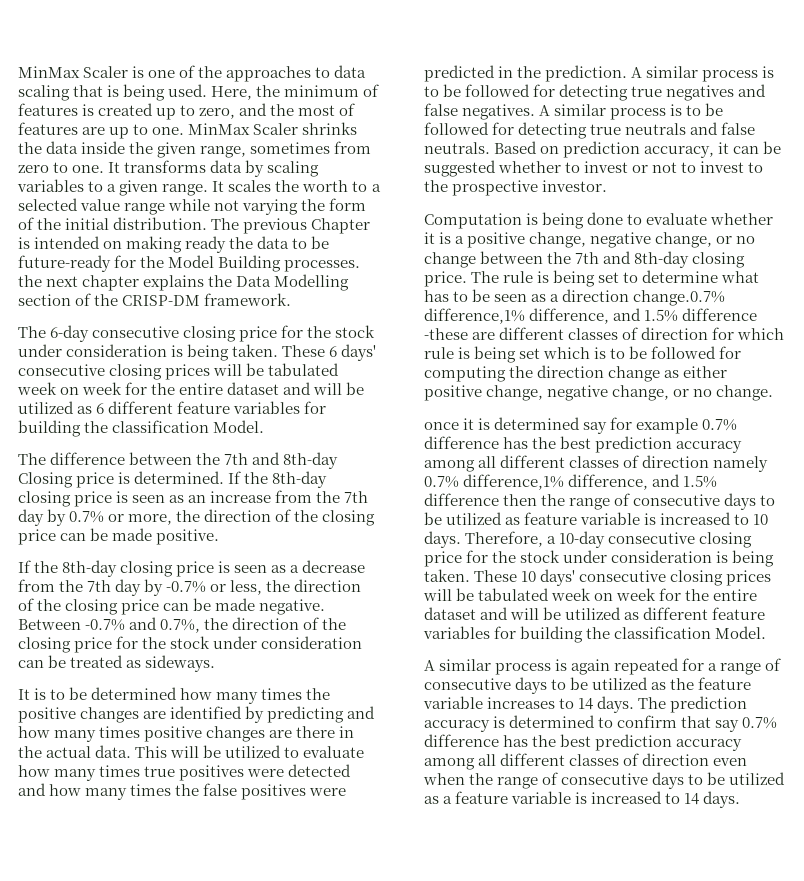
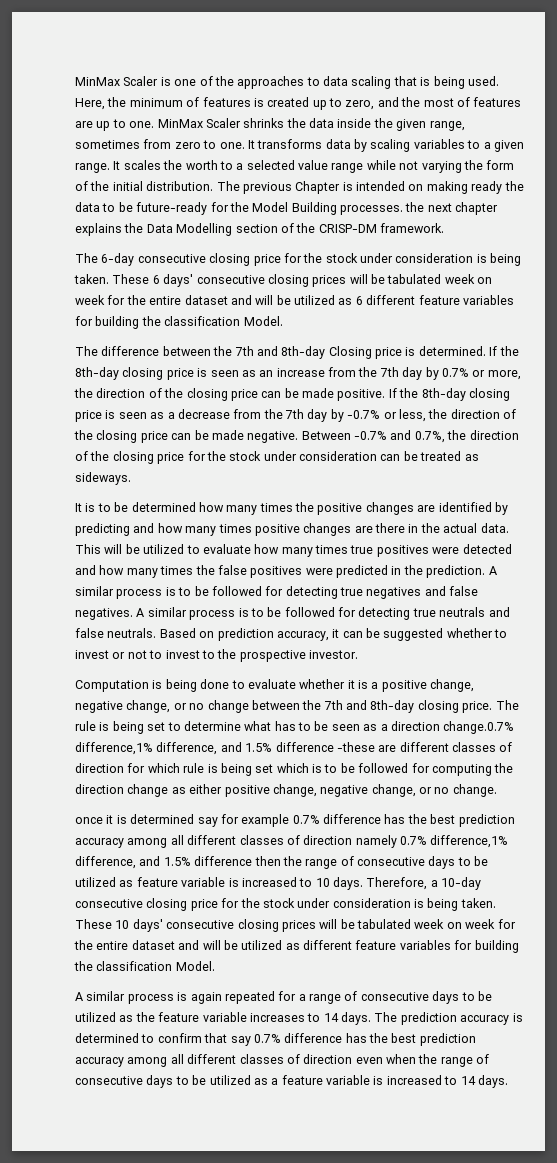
- If the 8th-day closing price is seen as an increase from the 7th day by 0.7% or more, the direction of the closing price can be made positive.
- If the 8th-day closing price is seen as a decrease from the 7th day by -0.7% or less, the direction of the closing price can be made negative.
+ If the 8th-day closing price is seen as an increase from the 7th day by 0.7% or more, the direction of the closing price can be made positive. If the 8th-day closing price is seen as a decrease from the 7th day by -0.7% or less, the direction of the closing price can be made negative.

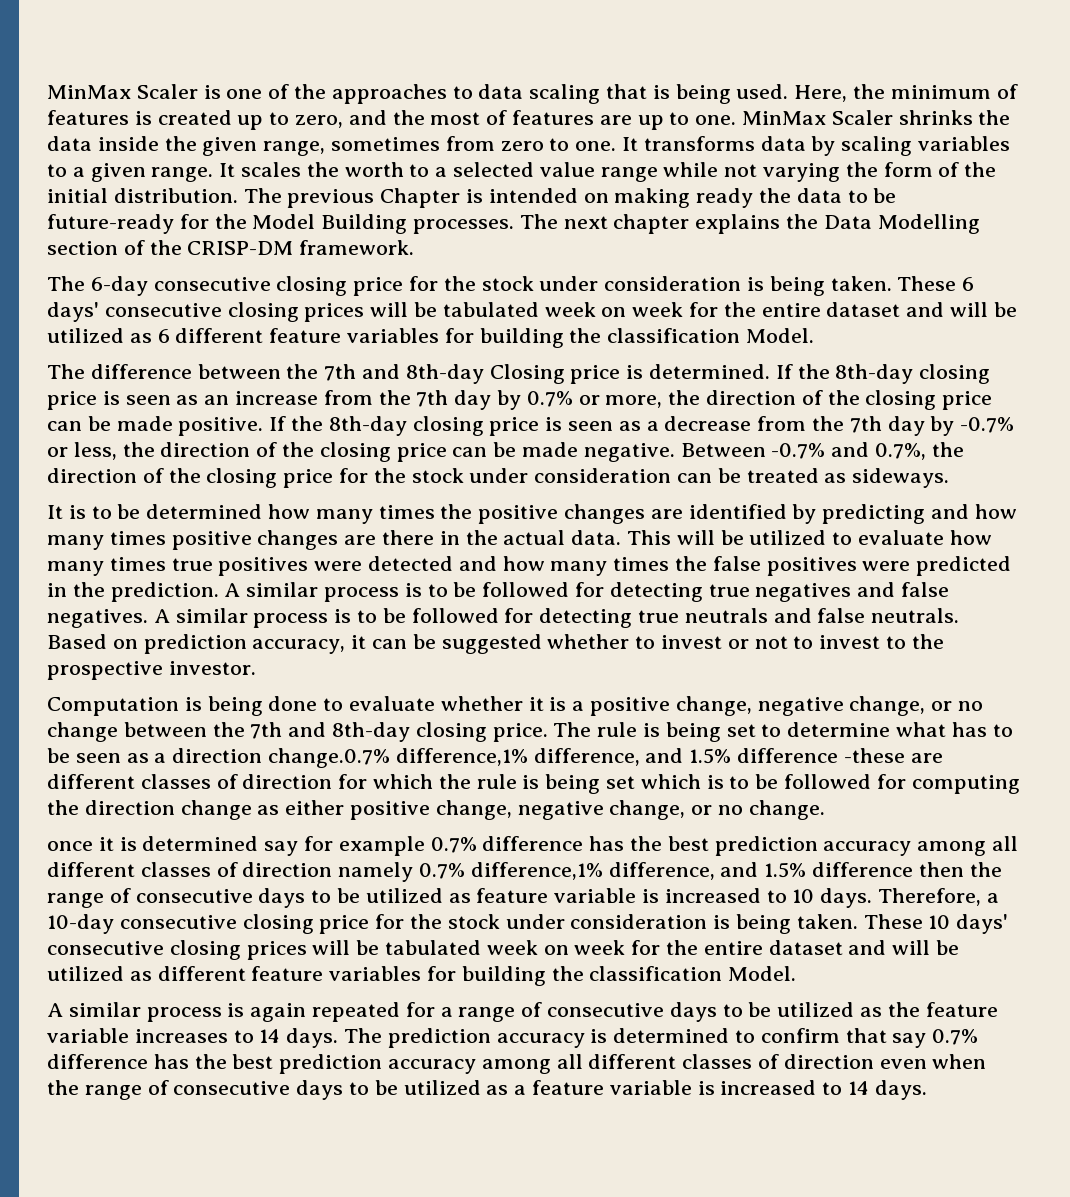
- The previous Chapter is intended on making ready the data to be future-ready for the Model Building processes. the next chapter explains the Data Modelling section of the CRISP-DM framework.
+ The previous Chapter is intended on making ready the data to be future-ready for the Model Building processes. The next chapter explains the Data Modelling section of the CRISP-DM framework.
- The rule is being set to determine what has to be seen as a direction change.0.7% difference,1% difference, and 1.5% difference -these are different classes of direction for which rule is being set which is to be followed for computing the direction change as either positive change, negative change, or no change.
+ The rule is being set to determine what has to be seen as a direction change.0.7% difference,1% difference, and 1.5% difference -these are different classes of direction for which the rule is being set which is to be followed for computing the direction change as either positive change, negative change, or no change.

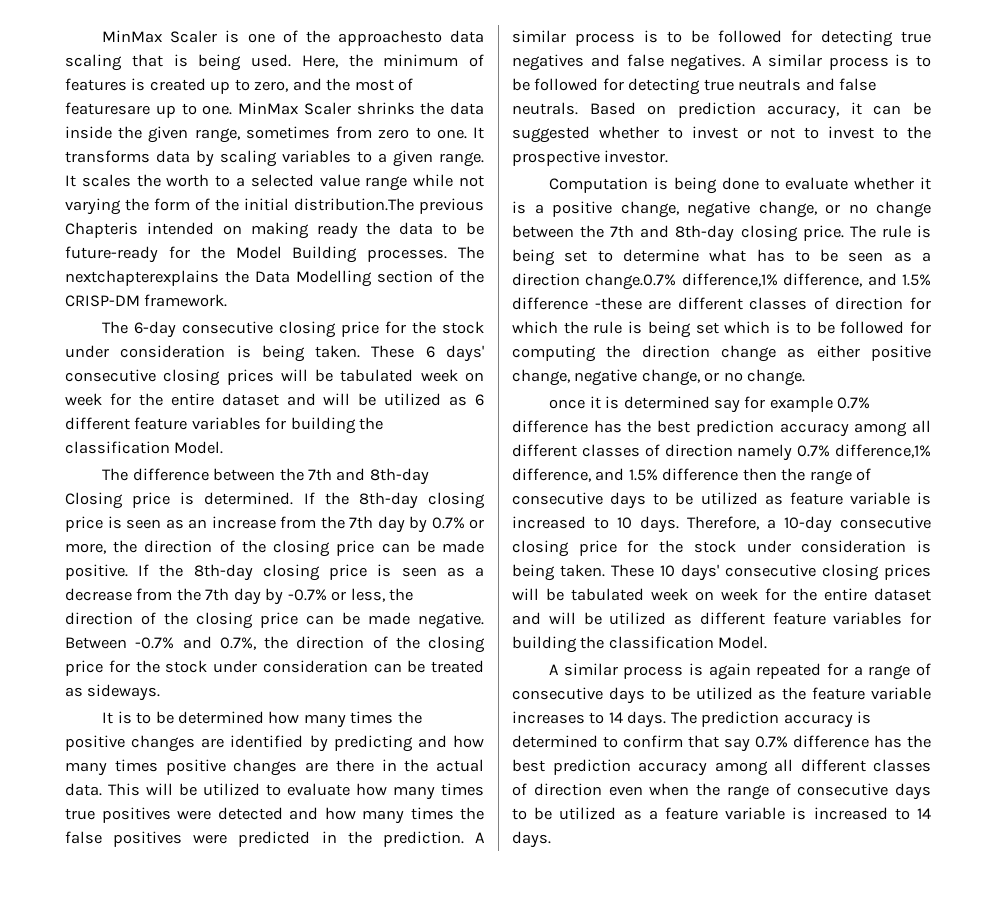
- MinMax Scaler is one of the approaches to data scaling that is being used.
+ MinMax Scaler is one of the approachesto data scaling that is being used.
- Here, the minimum of features is created up to zero, and the most of features are up to one.
+ Here, the minimum of features is created up to zero, and the most of featuresare up to one.
- It scales the worth to a selected value range while not varying the form of the initial distribution. The previous Chapter is intended on making ready the data to be future-ready for the Model Building processes.
+ It scales the worth to a selected value range while not varying the form of the initial distribution.The previous Chapteris intended on making ready the data to be future-ready for the Model Building processes.
- The next chapter explains the Data Modelling section of the CRISP-DM framework.
+ The nextchapterexplains the Data Modelling section of the CRISP-DM framework.

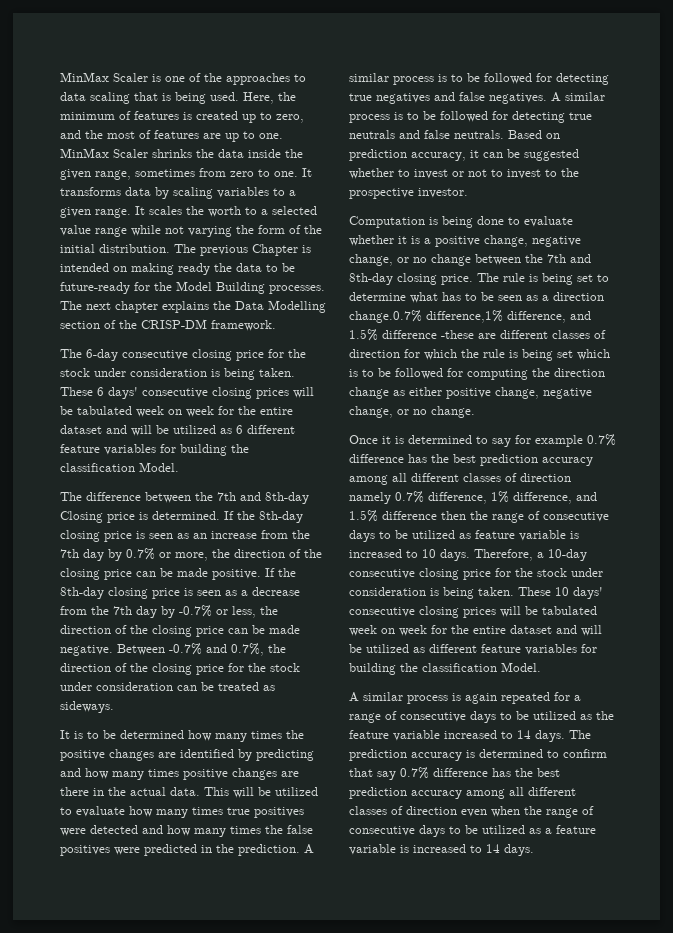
- MinMax Scaler is one of the approachesto data scaling that is being used.
+ MinMax Scaler is one of the approaches to data scaling that is being used.
- Here, the minimum of features is created up to zero, and the most of featuresare up to one.
+ Here, the minimum of features is created up to zero, and the most of features are up to one.
- It scales the worth to a selected value range while not varying the form of the initial distribution.The previous Chapteris intended on making ready the data to be future-ready for the Model Building processes.
+ It scales the worth to a selected value range while not varying the form of the initial distribution. The previous Chapter is intended on making ready the data to be future-ready for the Model Building processes.
- The nextchapterexplains the Data Modelling section of the CRISP-DM framework.
+ The next chapter explains the Data Modelling section of the CRISP-DM framework.
- once it is determined say for example 0.7% difference has the best prediction accuracy among all different classes of direction namely 0.7% difference,1% difference, and 1.5% difference then the range of consecutive days to be utilized as feature variable is increased to 10 days.
+ Once it is determined to say for example 0.7% difference has the best prediction accuracy among all different classes of direction namely 0.7% difference, 1% difference, and 1.5% difference then the range of consecutive days to be utilized as feature variable is increased to 10 days.
- A similar process is again repeated for a range of consecutive days to be utilized as the feature variable increases to 14 days.
+ A similar process is again repeated for a range of consecutive days to be utilized as the feature variable increased to 14 days.

